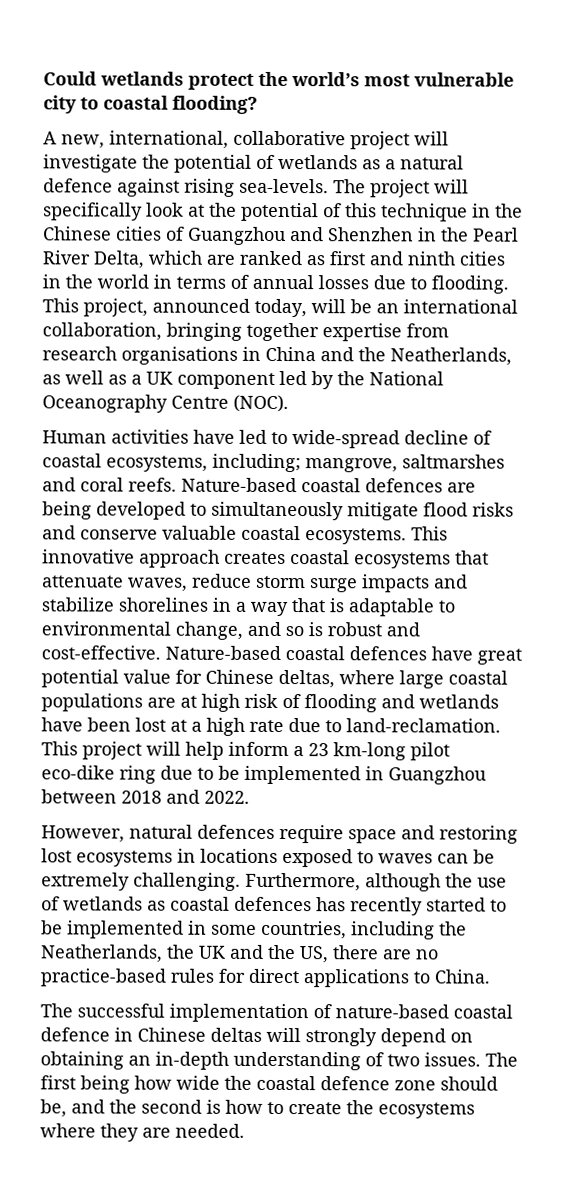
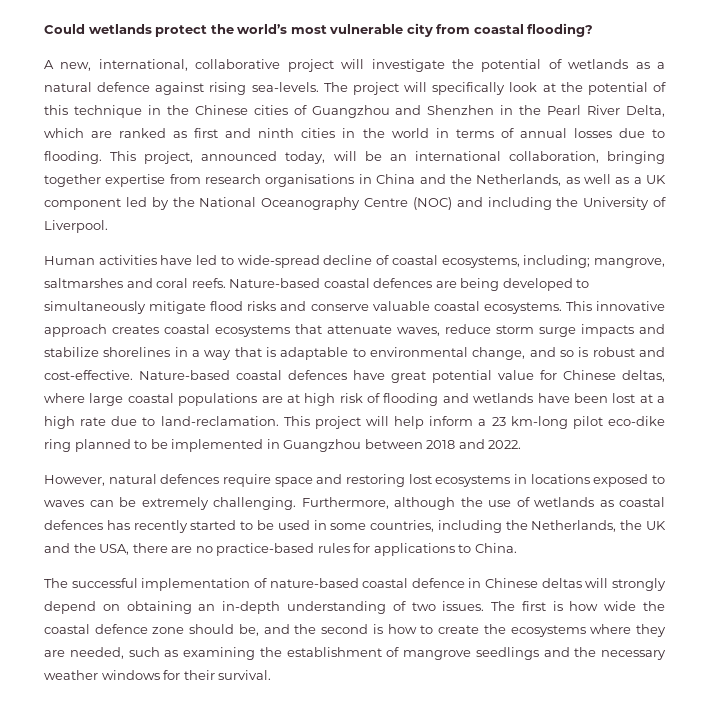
- Could wetlands protect the world’s most vulnerable city to coastal flooding?
+ Could wetlands protect the world’s most vulnerable city from coastal flooding?
- This project, announced today, will be an international collaboration, bringing together expertise from research organisations in China and the Neatherlands, as well as a UK component led by the National Oceanography Centre (NOC).
+ This project, announced today, will be an international collaboration, bringing together expertise from research organisations in China and the Netherlands, as well as a UK component led by the National Oceanography Centre (NOC) and including the University of Liverpool.
- This project will help inform a 23 km-long pilot eco-dike ring due to be implemented in Guangzhou between 2018 and 2022.
+ This project will help inform a 23 km-long pilot eco-dike ring planned to be implemented in Guangzhou between 2018 and 2022.
- Furthermore, although the use of wetlands as coastal defences has recently started to be implemented in some countries, including the Neatherlands, the UK and the US, there are no practice-based rules for direct applications to China.
+ Furthermore, although the use of wetlands as coastal defences has recently started to be used in some countries, including the Netherlands, the UK and the USA, there are no practice-based rules for applications to China.
- The first being how wide the coastal defence zone should be, and the second is how to create the ecosystems where they are needed.
+ The first is how wide the coastal defence zone should be, and the second is how to create the ecosystems where they are needed, such as examining the establishment of mangrove seedlings and the necessary weather windows for their survival.

